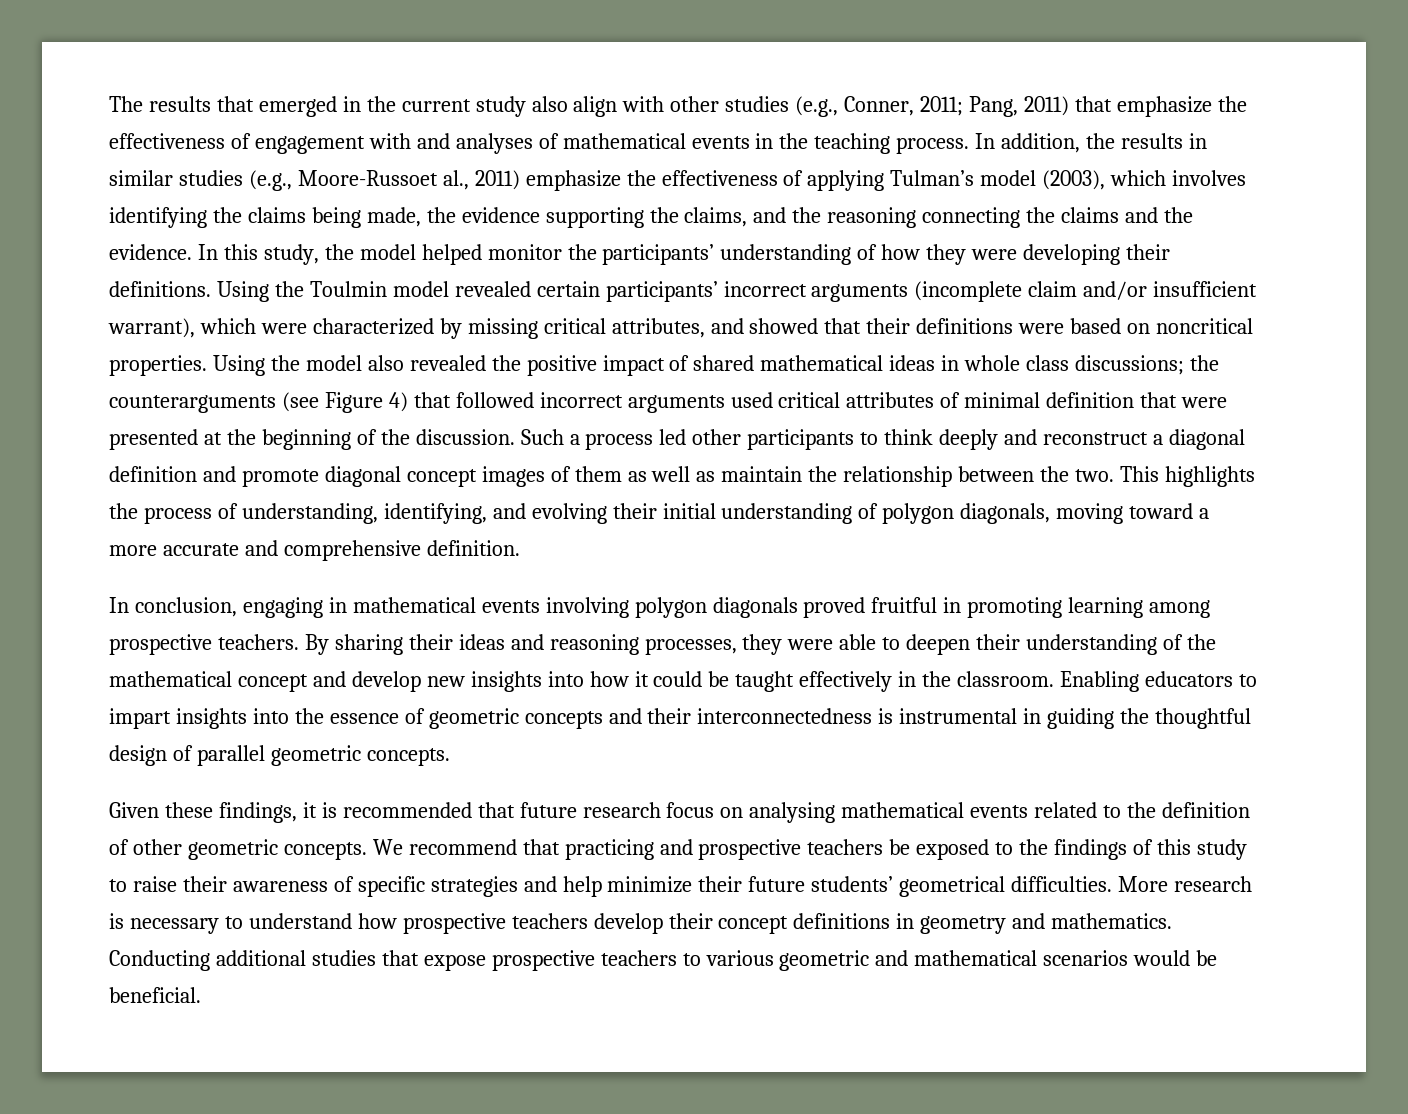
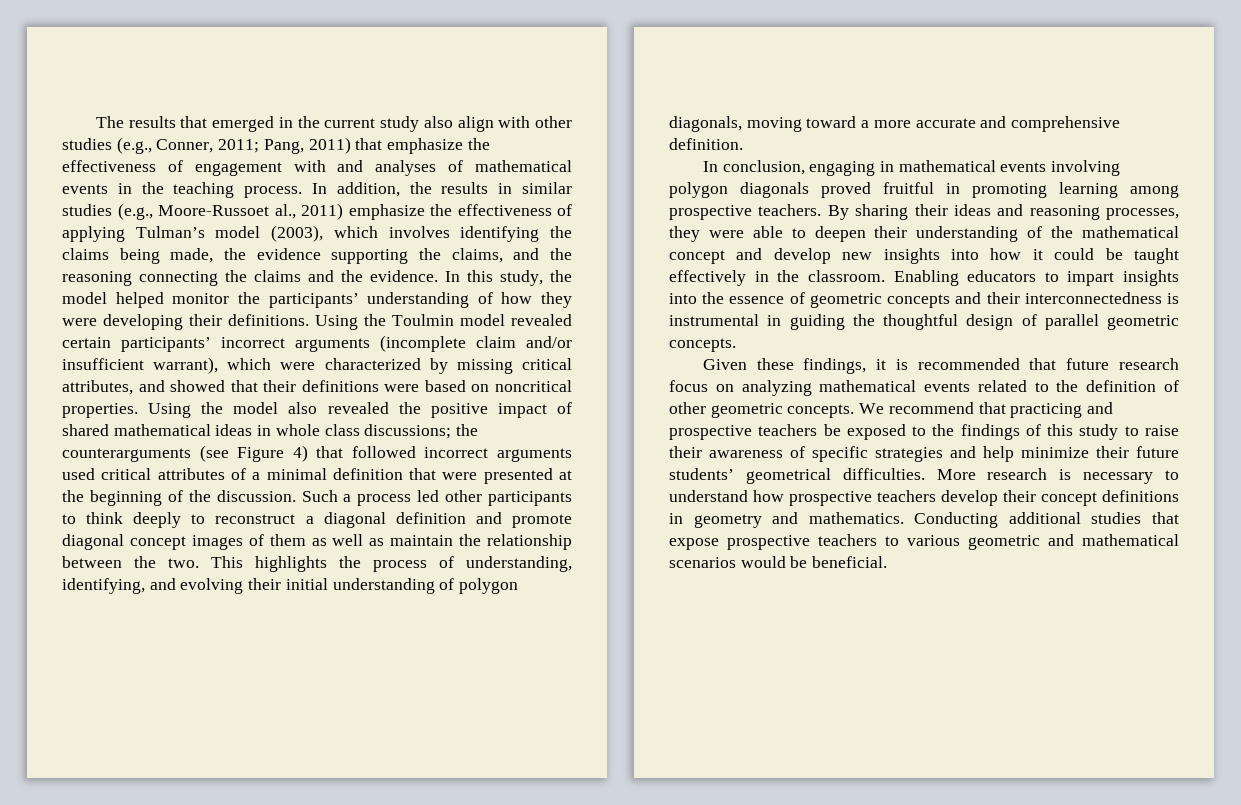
- Using the model also revealed the positive impact of shared mathematical ideas in whole class discussions; the counterarguments (see Figure 4) that followed incorrect arguments used critical attributes of minimal definition that were presented at the beginning of the discussion.
+ Using the model also revealed the positive impact of shared mathematical ideas in whole class discussions; the counterarguments (see Figure 4) that followed incorrect arguments used critical attributes of a minimal definition that were presented at the beginning of the discussion.
- Such a process led other participants to think deeply and reconstruct a diagonal definition and promote diagonal concept images of them as well as maintain the relationship between the two.
+ Such a process led other participants to think deeply to reconstruct a diagonal definition and promote diagonal concept images of them as well as maintain the relationship between the two.
- Given these findings, it is recommended that future research focus on analysing mathematical events related to the definition of other geometric concepts.
+ Given these findings, it is recommended that future research focus on analyzing mathematical events related to the definition of other geometric concepts.

